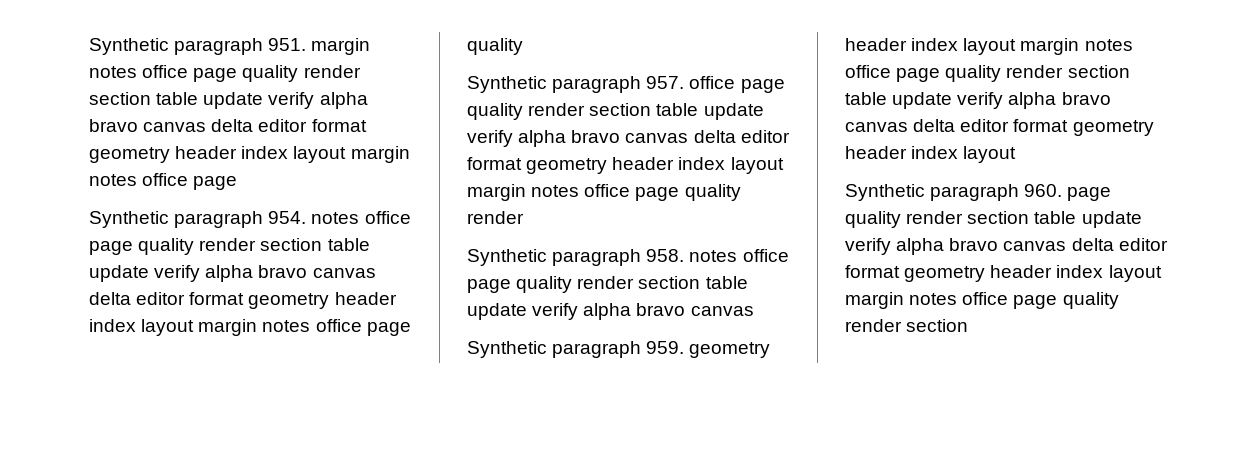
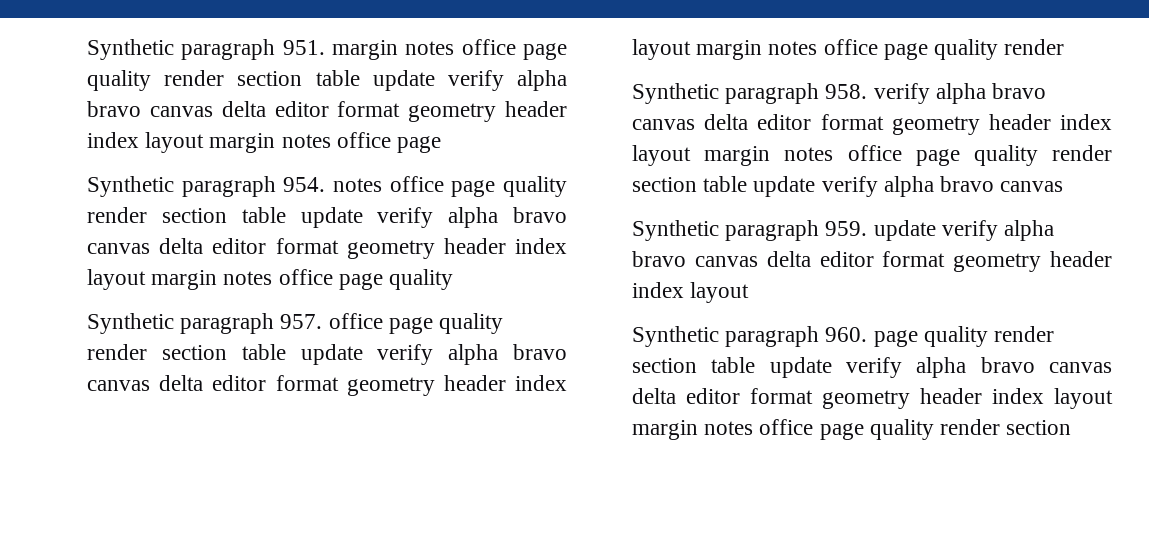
- Synthetic paragraph 958. notes office page quality render section table update verify alpha bravo canvas
+ Synthetic paragraph 958. verify alpha bravo canvas delta editor format geometry header index layout margin notes office page quality render section table update verify alpha bravo canvas
- Synthetic paragraph 959. geometry header index layout margin notes office page quality render section table update verify alpha bravo canvas delta editor format geometry header index layout
+ Synthetic paragraph 959. update verify alpha bravo canvas delta editor format geometry header index layout

